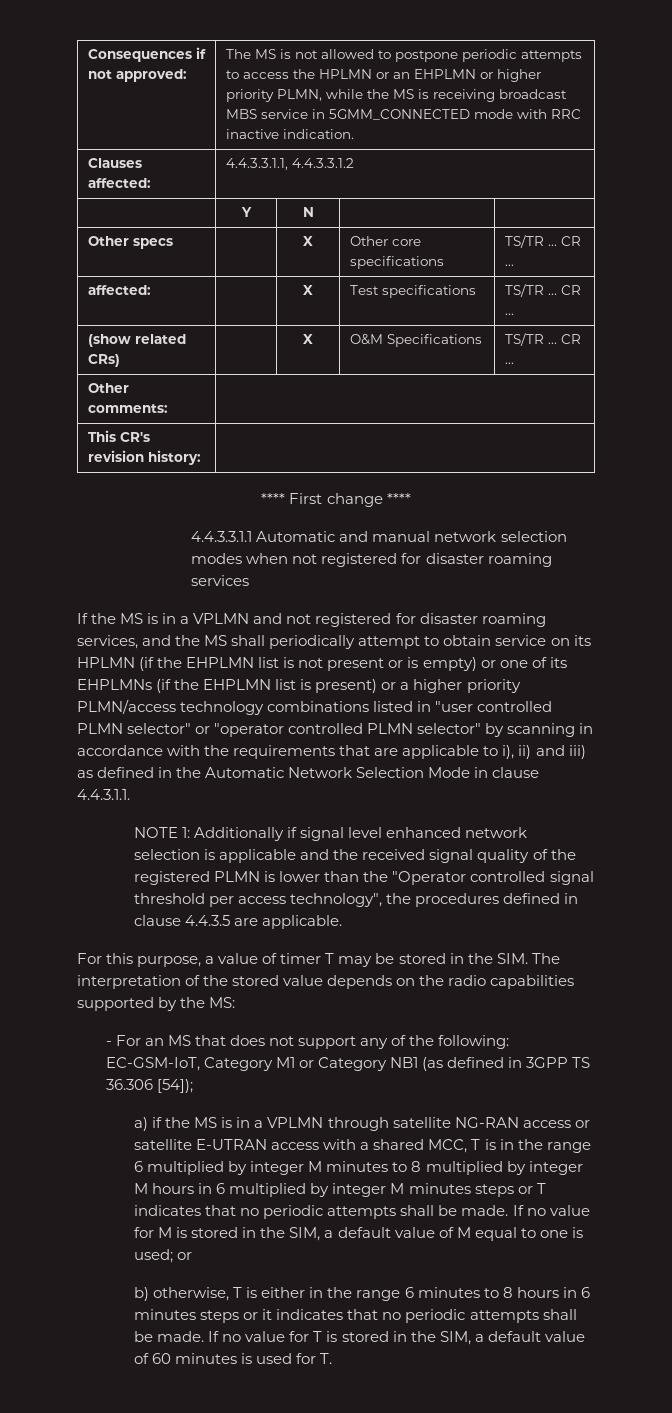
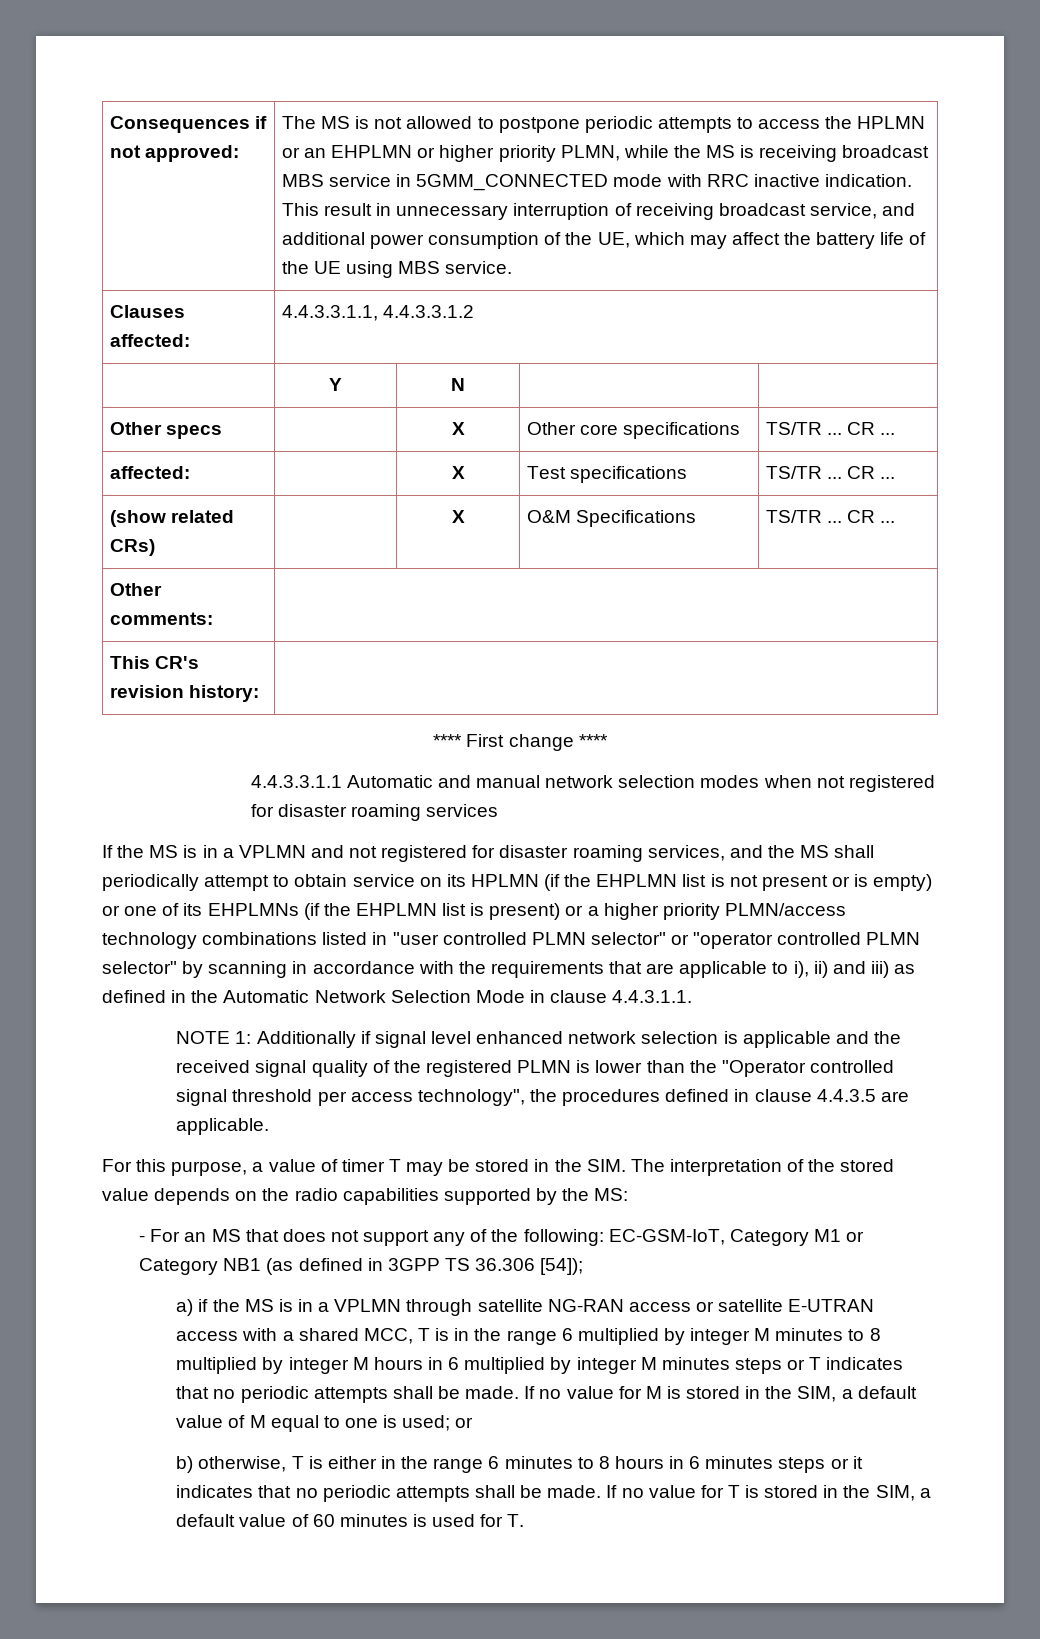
+ This result in unnecessary interruption of receiving broadcast service, and additional power consumption of the UE, which may affect the battery life of the UE using MBS service.

